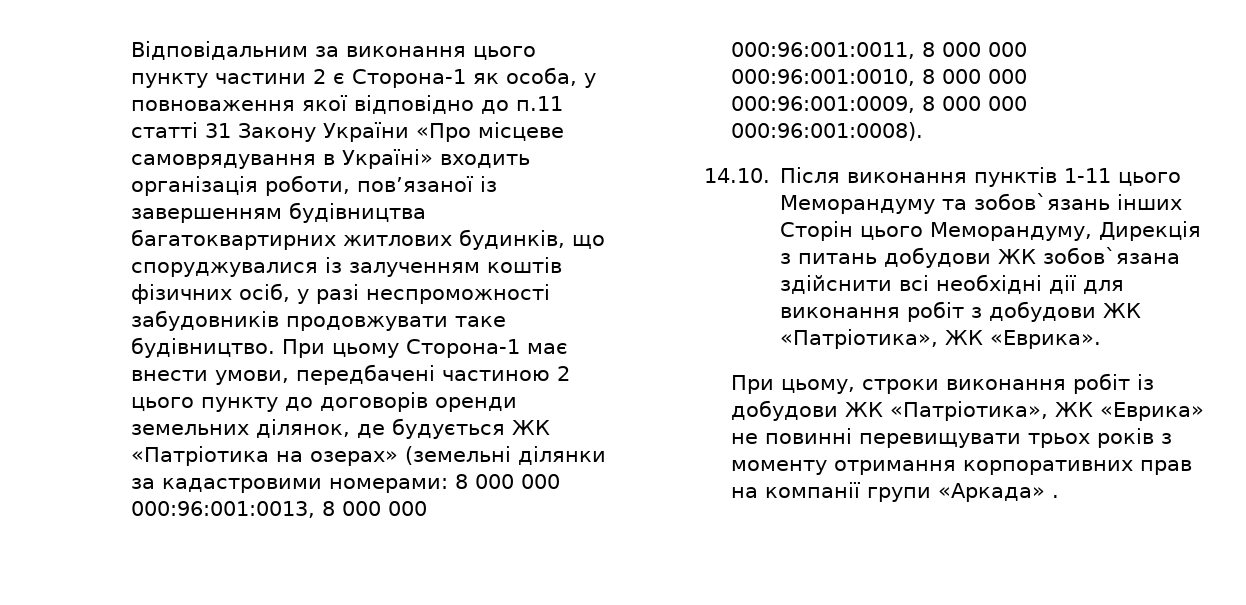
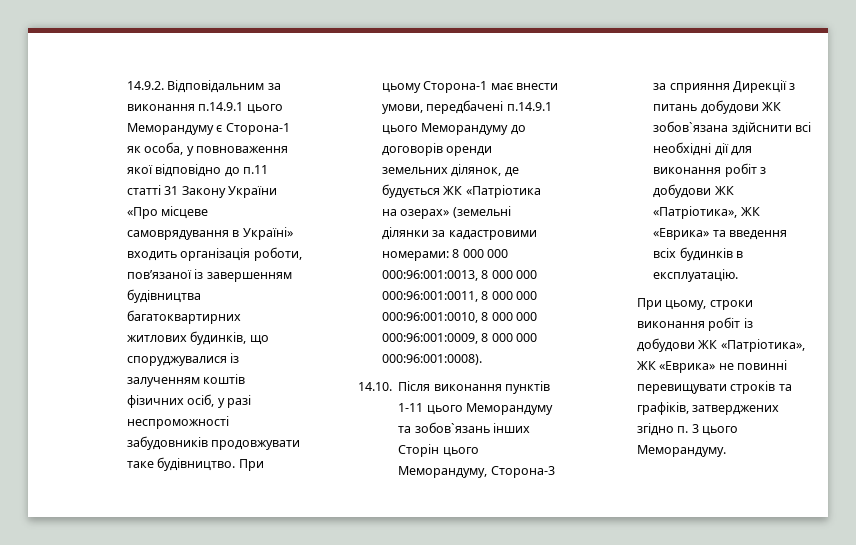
- Відповідальним за виконання цього пункту частини 2 є Сторона-1 як особа, у повноваження якої відповідно до п.11 статті 31 Закону України «Про місцеве самоврядування в Україні» входить організація роботи, пов’язаної із завершенням будівництва багатоквартирних житлових будинків, що споруджувалися із залученням коштів фізичних осіб, у разі неспроможності забудовників продовжувати таке будівництво.
+ 14.9.2. Відповідальним за виконання п.14.9.1 цього Меморандуму є Сторона-1 як особа, у повноваження якої відповідно до п.11 статті 31 Закону України «Про місцеве самоврядування в Україні» входить організація роботи, пов’язаної із завершенням будівництва багатоквартирних житлових будинків, що споруджувалися із залученням коштів фізичних осіб, у разі неспроможності забудовників продовжувати таке будівництво.
- При цьому Сторона-1 має внести умови, передбачені частиною 2 цього пункту до договорів оренди земельних ділянок, де будується ЖК «Патріотика на озерах» (земельні ділянки за кадастровими номерами: 8 000 000 000:96:001:0013, 8 000 000 000:96:001:0011, 8 000 000 000:96:001:0010, 8 000 000 000:96:001:0009, 8 000 000 000:96:001:0008).
+ При цьому Сторона-1 має внести умови, передбачені п.14.9.1 цього Меморандуму до договорів оренди земельних ділянок, де будується ЖК «Патріотика на озерах» (земельні ділянки за кадастровими номерами: 8 000 000 000:96:001:0013, 8 000 000 000:96:001:0011, 8 000 000 000:96:001:0010, 8 000 000 000:96:001:0009, 8 000 000 000:96:001:0008).
- 14.10. Після виконання пунктів 1-11 цього Меморандуму та зобов`язань інших Сторін цього Меморандуму, Дирекція з питань добудови ЖК зобов`язана здійснити всі необхідні дії для виконання робіт з добудови ЖК «Патріотика», ЖК «Еврика».
+ 14.10. Після виконання пунктів 1-11 цього Меморандуму та зобов`язань інших Сторін цього Меморандуму, Сторона-3 за сприяння Дирекції з питань добудови ЖК зобов`язана здійснити всі необхідні дії для виконання робіт з добудови ЖК «Патріотика», ЖК «Еврика» та введення всіх будинків в експлуатацію.
- При цьому, строки виконання робіт із добудови ЖК «Патріотика», ЖК «Еврика» не повинні перевищувати трьох років з моменту отримання корпоративних прав на компанії групи «Аркада» .
+ При цьому, строки виконання робіт із добудови ЖК «Патріотика», ЖК «Еврика» не повинні перевищувати строків та графіків, затверджених згідно п. 3 цього Меморандуму.

